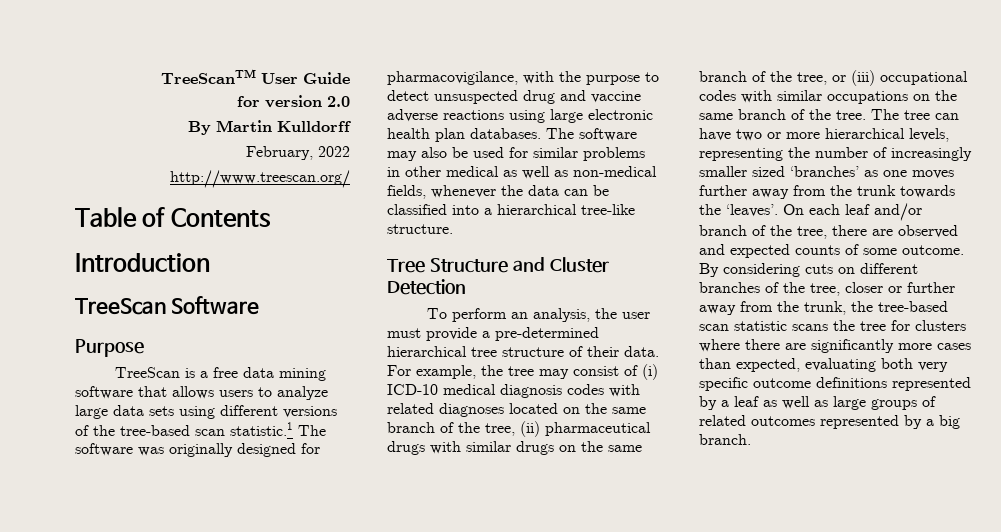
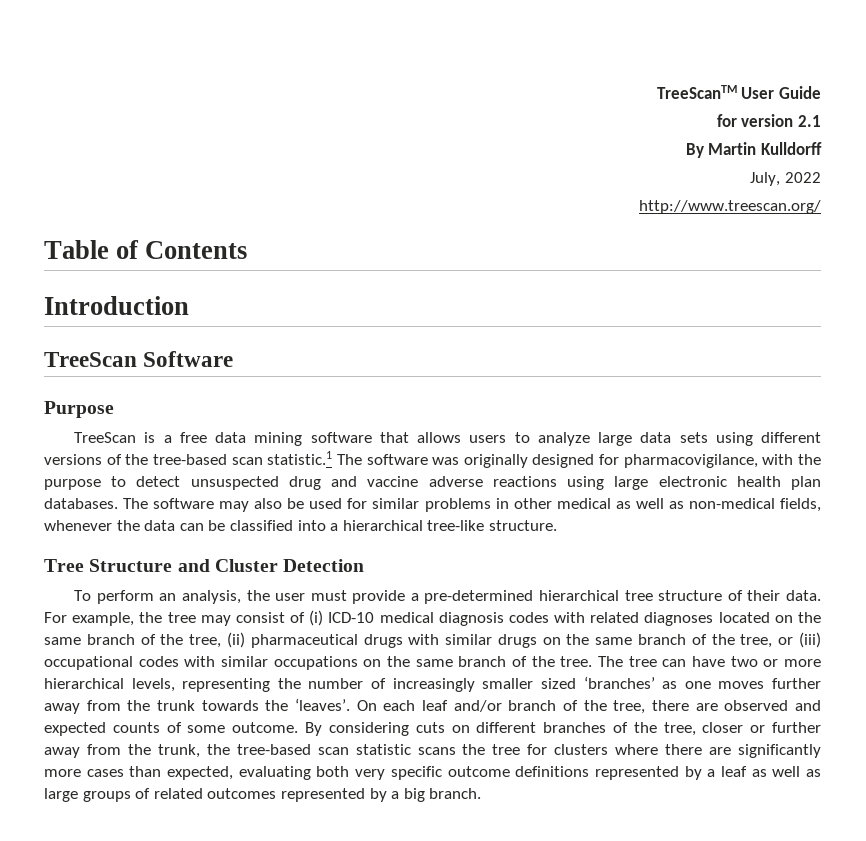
- for version 2.0
+ for version 2.1
- February, 2022
+ July, 2022

